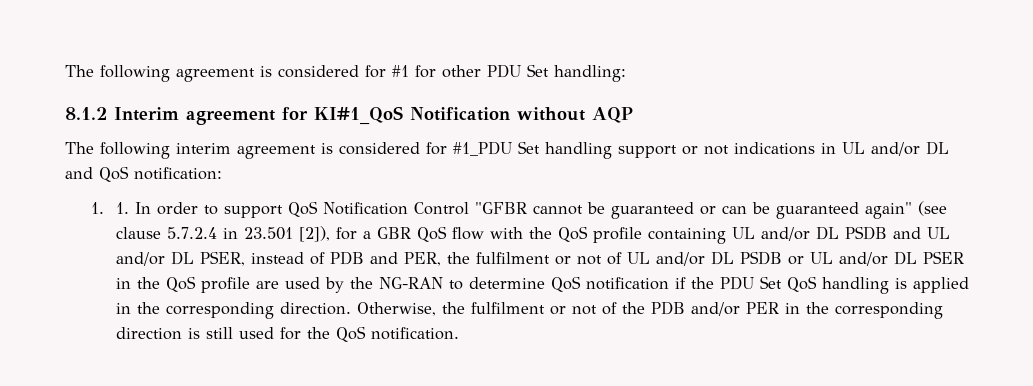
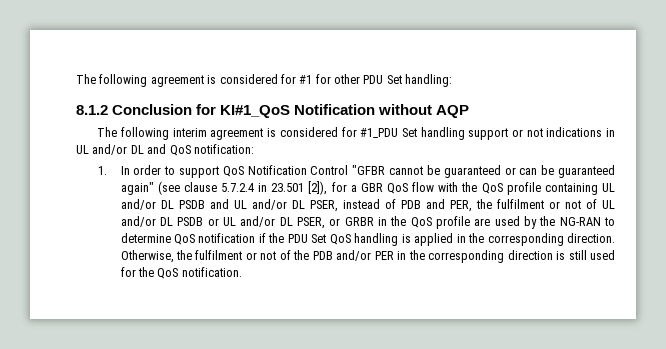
- 8.1.2 Interim agreement for KI#1_QoS Notification without AQP
+ 8.1.2 Conclusion for KI#1_QoS Notification without AQP
- 1. 1. In order to support QoS Notification Control "GFBR cannot be guaranteed or can be guaranteed again" (see clause 5.7.2.4 in 23.501 [2]), for a GBR QoS flow with the QoS profile containing UL and/or DL PSDB and UL and/or DL PSER, instead of PDB and PER, the fulfilment or not of UL and/or DL PSDB or UL and/or DL PSER in the QoS profile are used by the NG-RAN to determine QoS notification if the PDU Set QoS handling is applied in the corresponding direction.
+ 1. In order to support QoS Notification Control "GFBR cannot be guaranteed or can be guaranteed again" (see clause 5.7.2.4 in 23.501 [2]), for a GBR QoS flow with the QoS profile containing UL and/or DL PSDB and UL and/or DL PSER, instead of PDB and PER, the fulfilment or not of UL and/or DL PSDB or UL and/or DL PSER, or GRBR in the QoS profile are used by the NG-RAN to determine QoS notification if the PDU Set QoS handling is applied in the corresponding direction.

